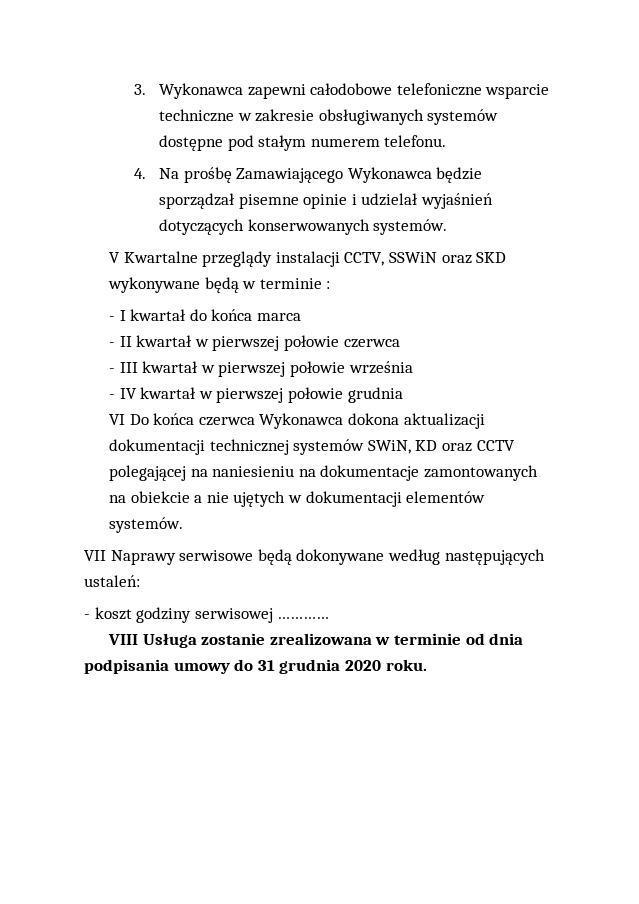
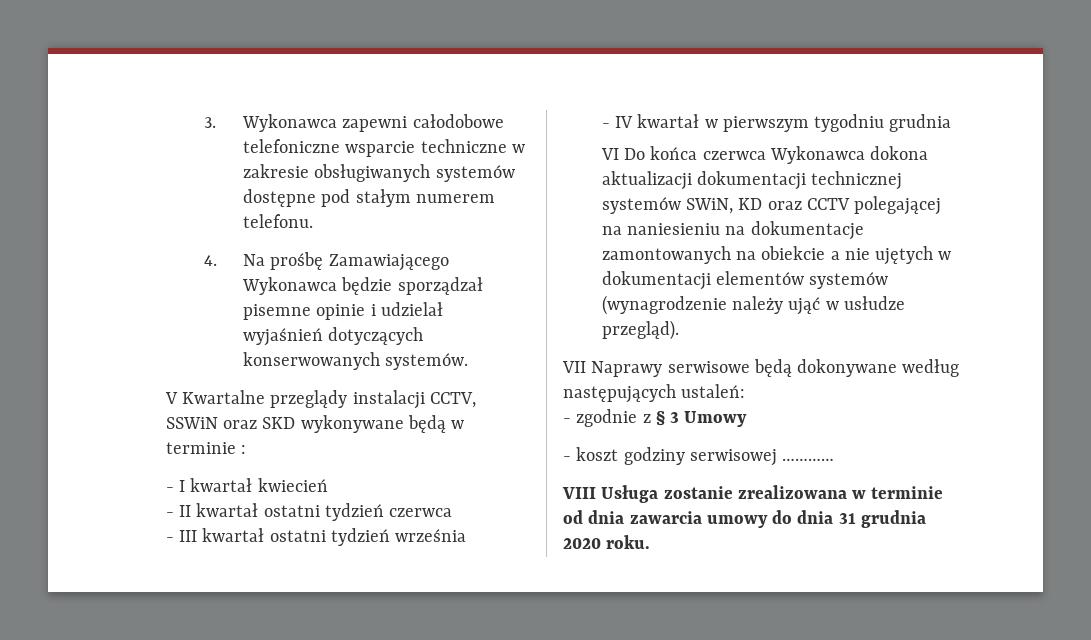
- - I kwartał do końca marca
+ - I kwartał kwiecień
- - II kwartał w pierwszej połowie czerwca
+ - II kwartał ostatni tydzień czerwca
- - III kwartał w pierwszej połowie września
+ - III kwartał ostatni tydzień września
- - IV kwartał w pierwszej połowie grudnia
+ - IV kwartał w pierwszym tygodniu grudnia
- VI Do końca czerwca Wykonawca dokona aktualizacji dokumentacji technicznej systemów SWiN, KD oraz CCTV polegającej na naniesieniu na dokumentacje zamontowanych na obiekcie a nie ujętych w dokumentacji elementów systemów.
+ VI Do końca czerwca Wykonawca dokona aktualizacji dokumentacji technicznej systemów SWiN, KD oraz CCTV polegającej na naniesieniu na dokumentacje zamontowanych na obiekcie a nie ujętych w dokumentacji elementów systemów (wynagrodzenie należy ująć w usłudze przegląd).
+ - zgodnie z § 3 Umowy
- VIII Usługa zostanie zrealizowana w terminie od dnia podpisania umowy do 31 grudnia 2020 roku.
+ VIII Usługa zostanie zrealizowana w terminie od dnia zawarcia umowy do dnia 31 grudnia 2020 roku.

